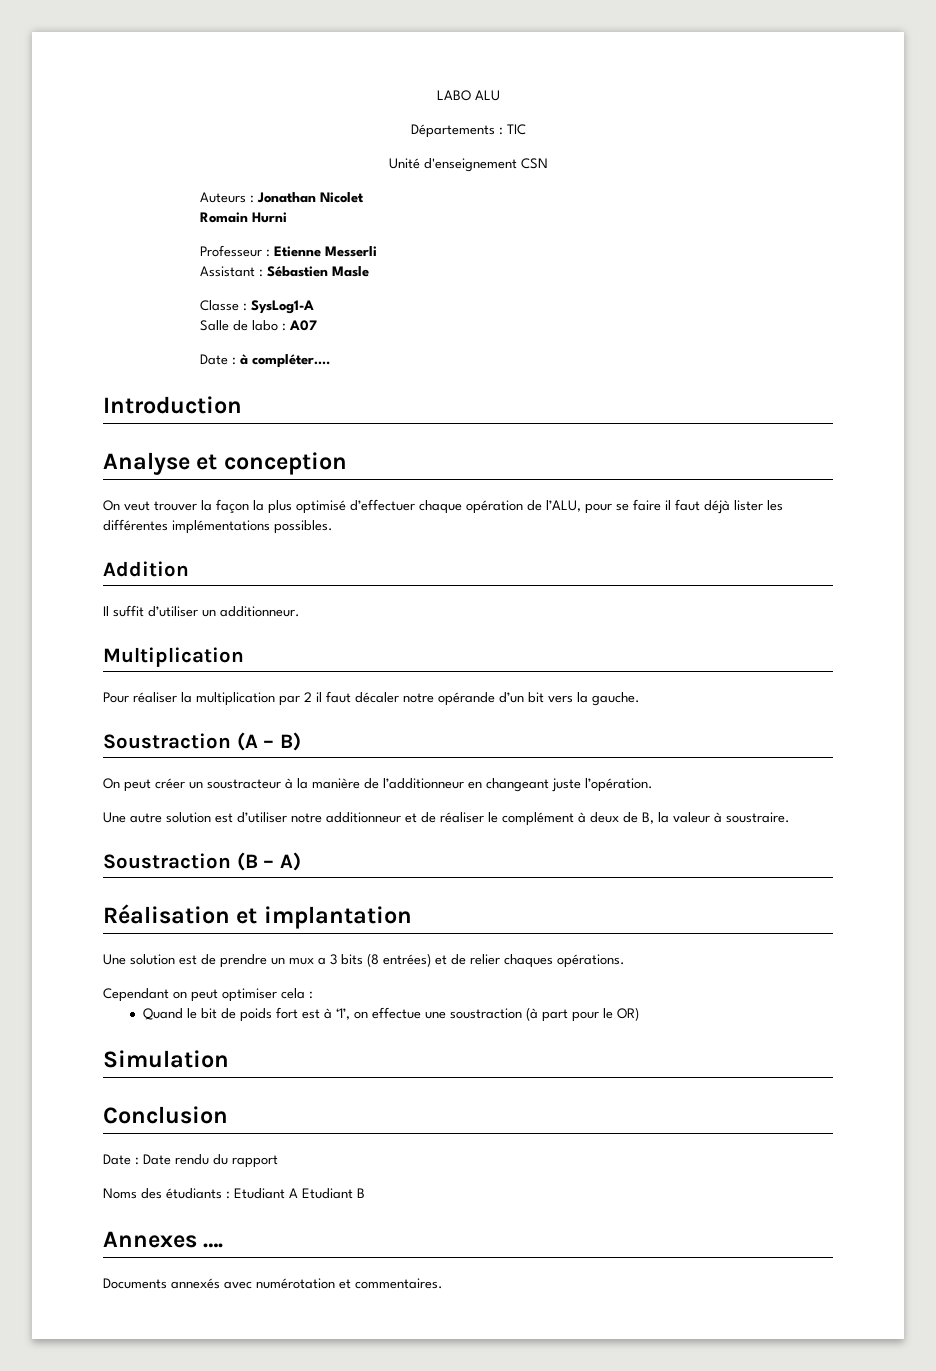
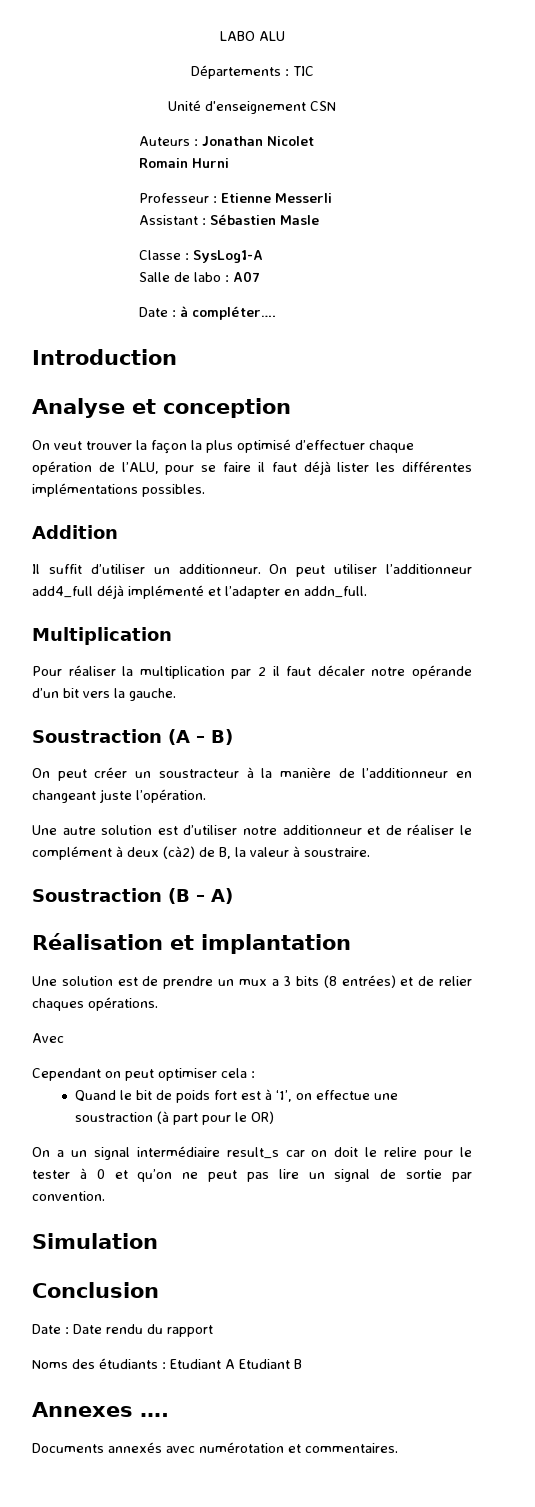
+ On peut utiliser l’additionneur add4_full déjà implémenté et l’adapter en addn_full.
- Une autre solution est d’utiliser notre additionneur et de réaliser le complément à deux de B, la valeur à soustraire.
+ Une autre solution est d’utiliser notre additionneur et de réaliser le complément à deux (cà2) de B, la valeur à soustraire.
+ Avec
+ On a un signal intermédiaire result_s car on doit le relire pour le tester à 0 et qu’on ne peut pas lire un signal de sortie par convention.

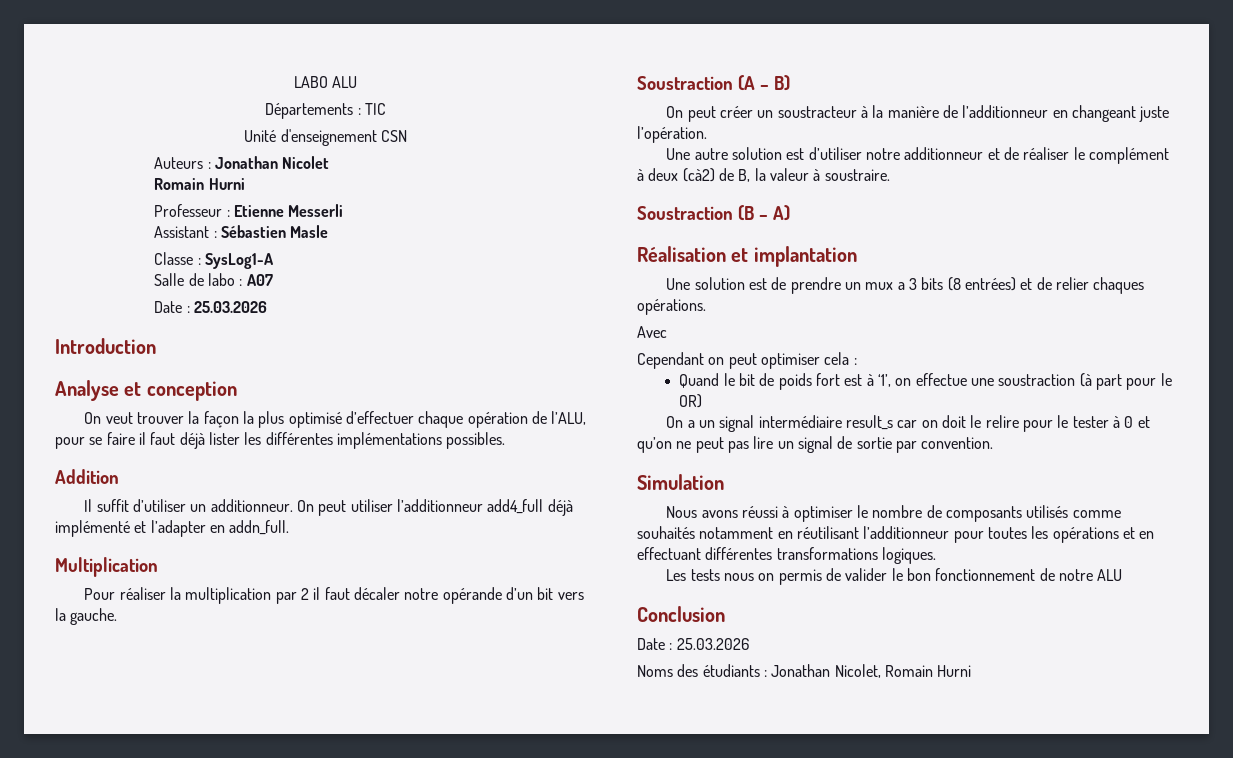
  Salle de labo : A07
- Date : à compléter….
+ Date : 25.03.2026
+ Nous avons réussi à optimiser le nombre de composants utilisés comme souhaités notamment en réutilisant l’additionneur pour toutes les opérations et en effectuant différentes transformations logiques.
+ Les tests nous on permis de valider le bon fonctionnement de notre ALU
  Conclusion
- Date : Date rendu du rapport
+ Date : 25.03.2026
- Noms des étudiants : Etudiant A Etudiant B
- Annexes ….
- Documents annexés avec numérotation et commentaires.
+ Noms des étudiants : Jonathan Nicolet, Romain Hurni

